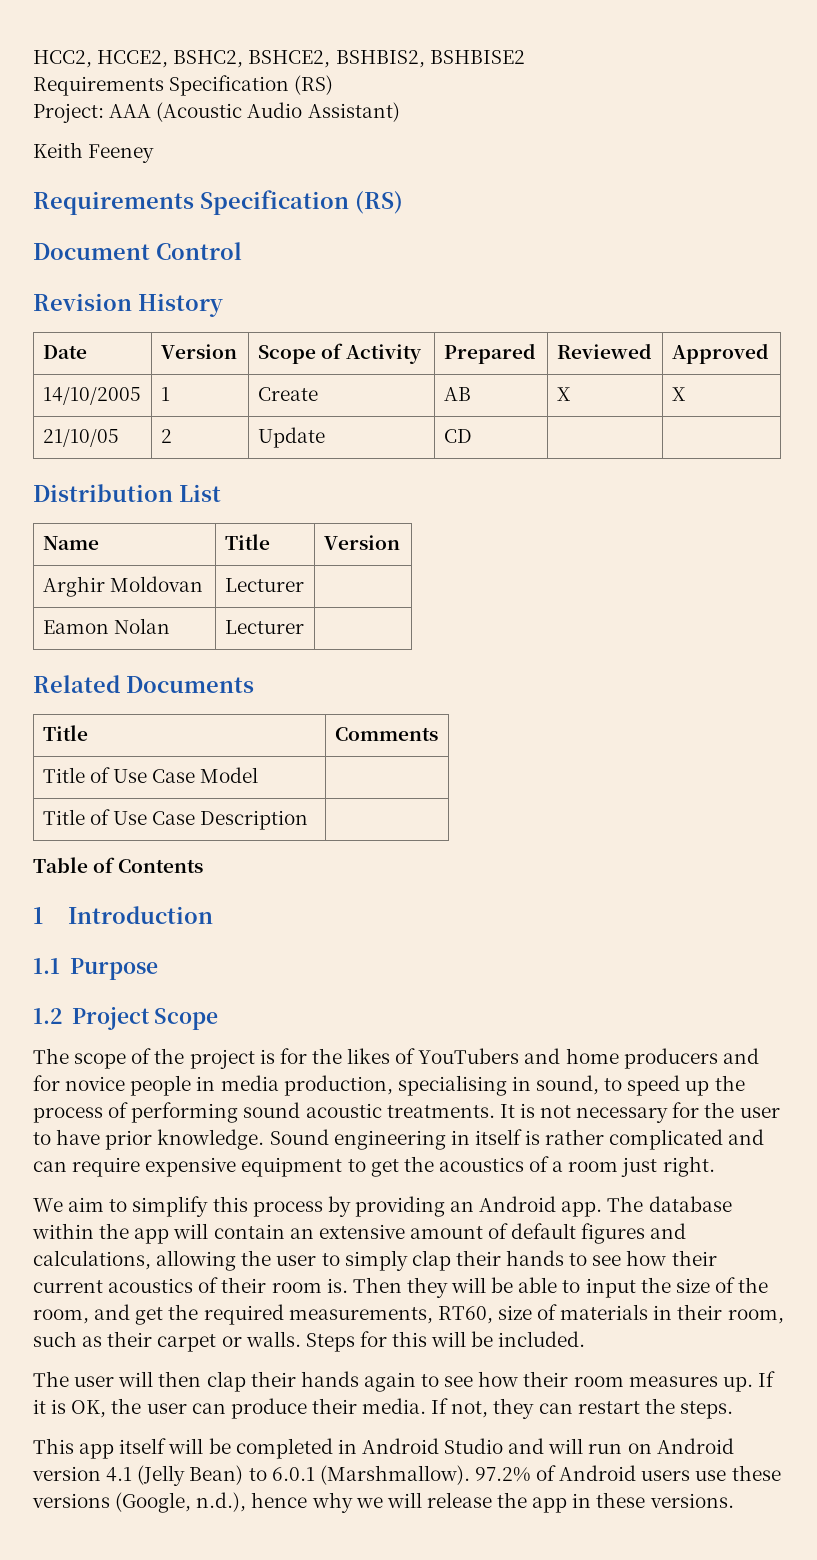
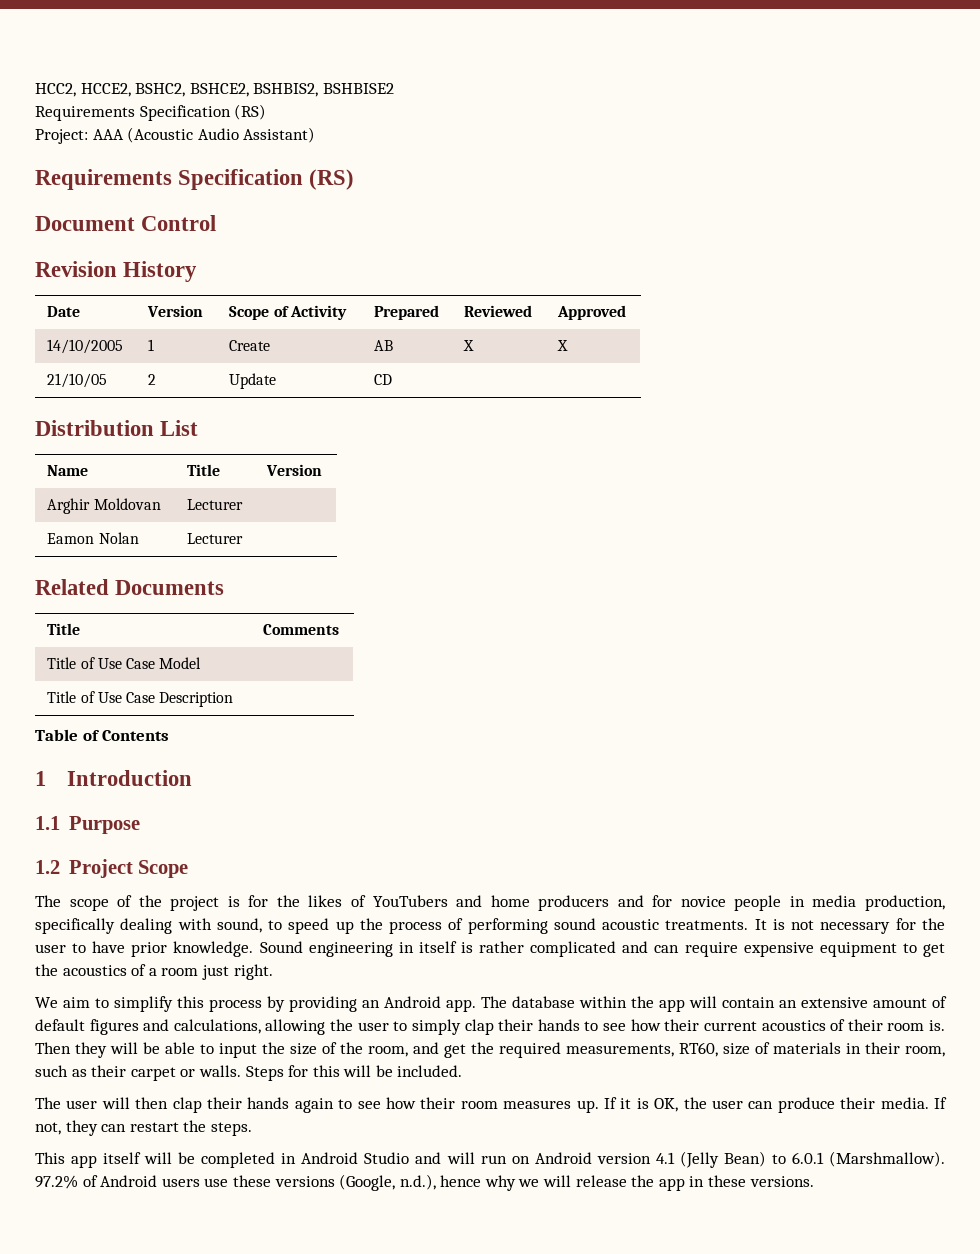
- Keith Feeney
- The scope of the project is for the likes of YouTubers and home producers and for novice people in media production, specialising in sound, to speed up the process of performing sound acoustic treatments.
+ The scope of the project is for the likes of YouTubers and home producers and for novice people in media production, specifically dealing with sound, to speed up the process of performing sound acoustic treatments.

